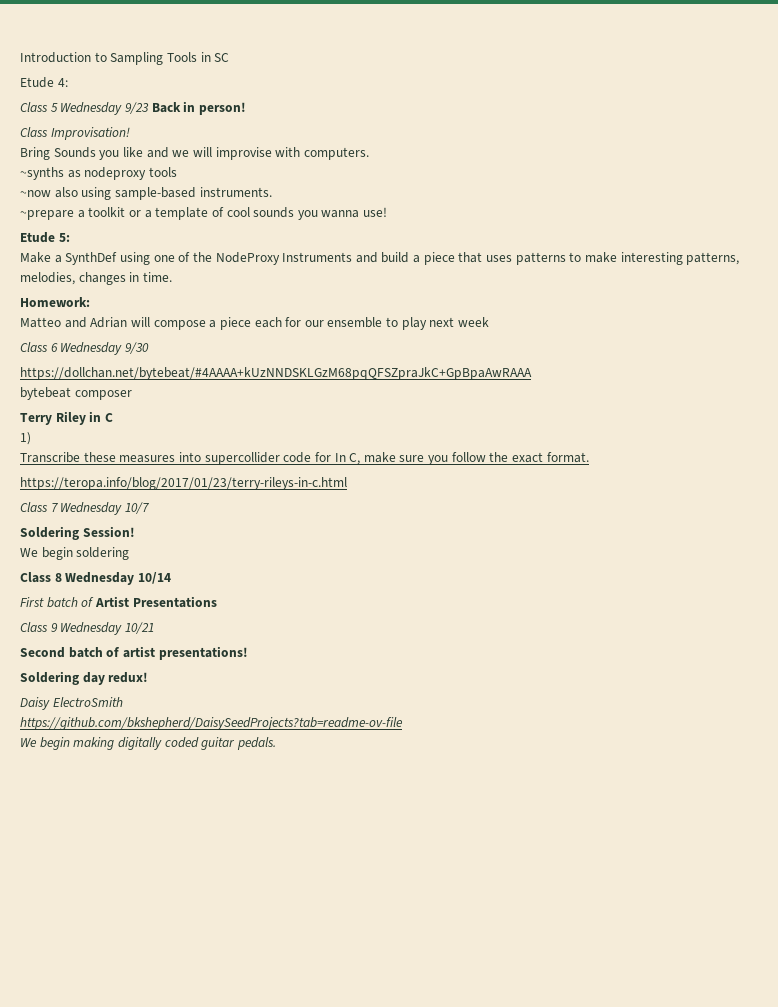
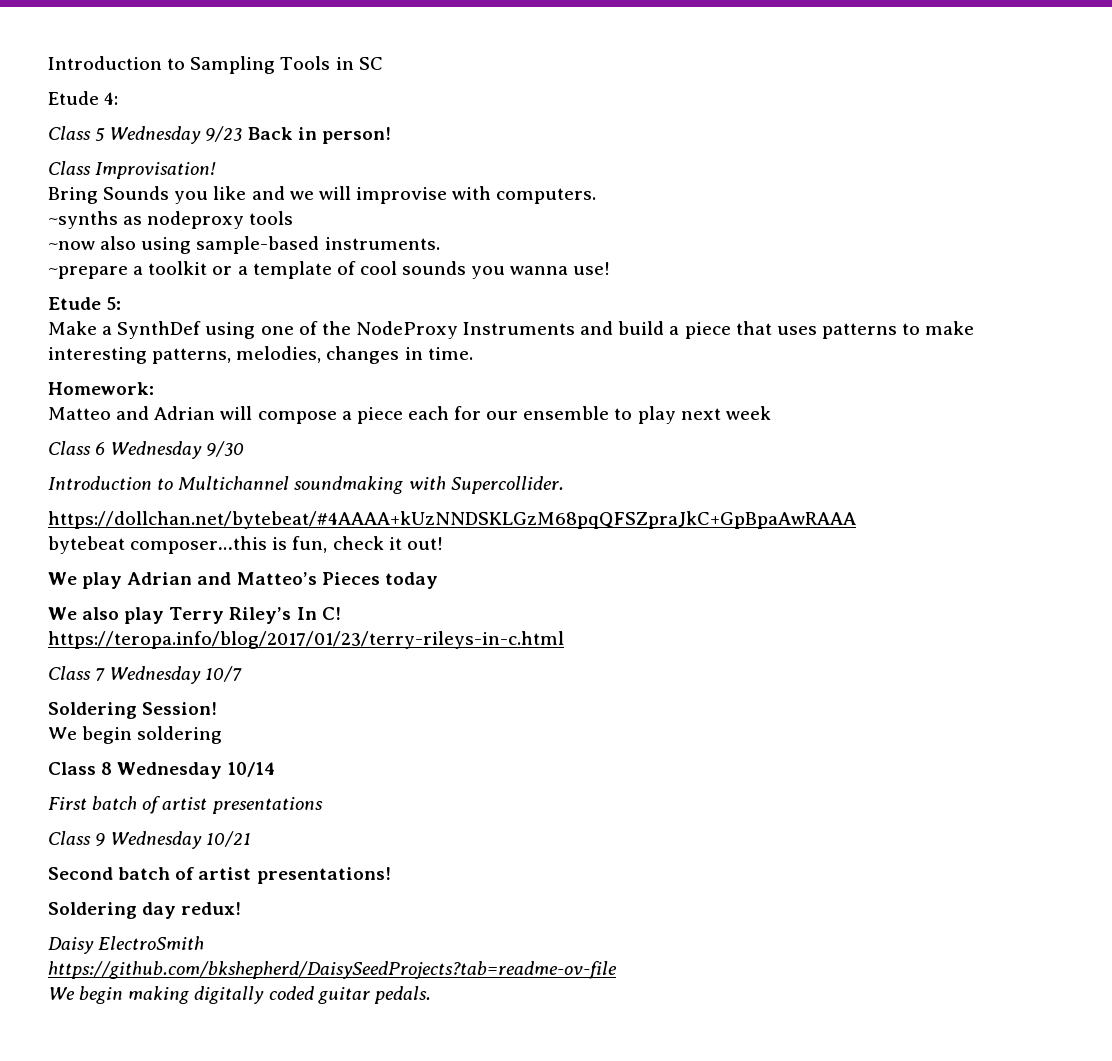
+ Introduction to Multichannel soundmaking with Supercollider.
  https://dollchan.net/bytebeat/#4AAAA+kUzNNDSKLGzM68pqQFSZpraJkC+GpBpaAwRAAA
- bytebeat composer
- Terry Riley in C
- 1)
- Transcribe these measures into supercollider code for In C, make sure you follow the exact format.
+ bytebeat composer…this is fun, check it out!
+ We play Adrian and Matteo’s Pieces today
+ We also play Terry Riley’s In C!
- First batch of Artist Presentations
+ First batch of artist presentations

